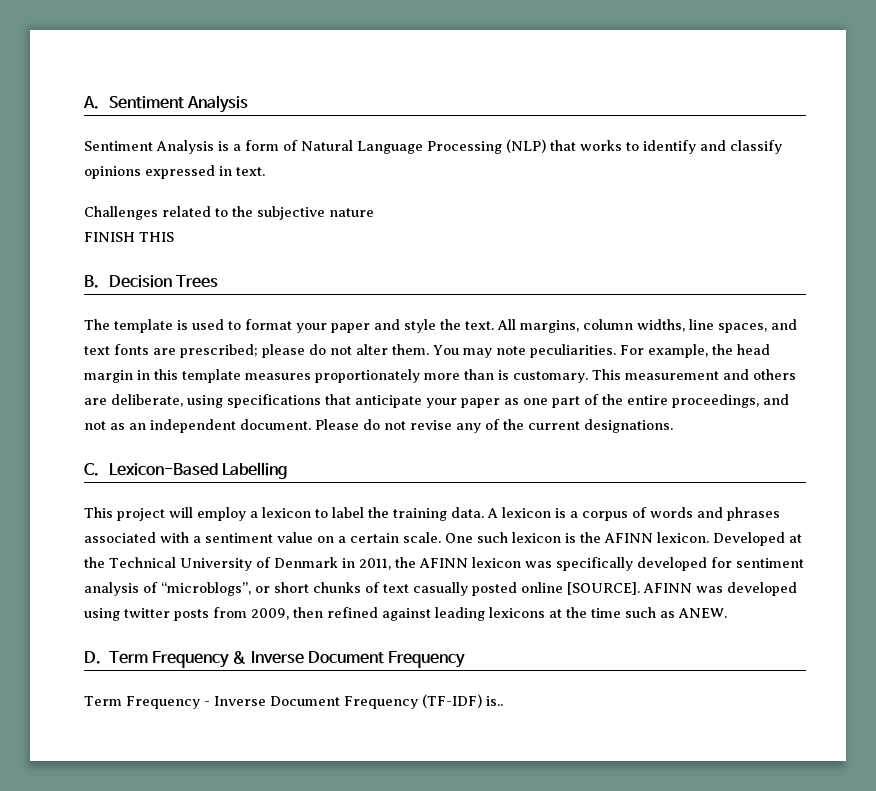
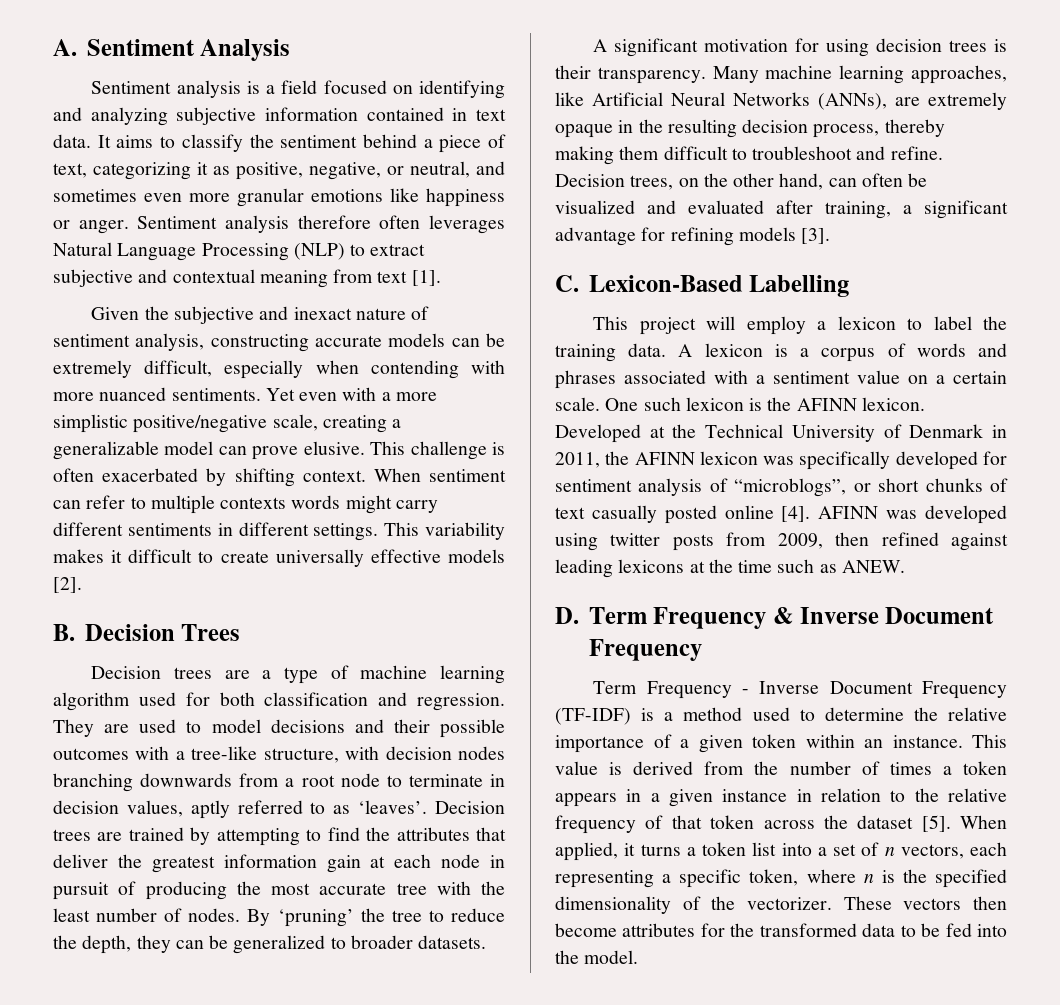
- Sentiment Analysis is a form of Natural Language Processing (NLP) that works to identify and classify opinions expressed in text.
- Challenges related to the subjective nature
- FINISH THIS
+ Sentiment analysis is a field focused on identifying and analyzing subjective information contained in text data. It aims to classify the sentiment behind a piece of text, categorizing it as positive, negative, or neutral, and sometimes even more granular emotions like happiness or anger. Sentiment analysis therefore often leverages Natural Language Processing (NLP) to extract subjective and contextual meaning from text [1].
+ Given the subjective and inexact nature of sentiment analysis, constructing accurate models can be extremely difficult, especially when contending with more nuanced sentiments. Yet even with a more simplistic positive/negative scale, creating a generalizable model can prove elusive. This challenge is often exacerbated by shifting context. When sentiment can refer to multiple contexts words might carry different sentiments in different settings. This variability makes it difficult to create universally effective models [2].
  B. Decision Trees
- The template is used to format your paper and style the text. All margins, column widths, line spaces, and text fonts are prescribed; please do not alter them. You may note peculiarities. For example, the head margin in this template measures proportionately more than is customary. This measurement and others are deliberate, using specifications that anticipate your paper as one part of the entire proceedings, and not as an independent document. Please do not revise any of the current designations.
+ Decision trees are a type of machine learning algorithm used for both classification and regression. They are used to model decisions and their possible outcomes with a tree-like structure, with decision nodes branching downwards from a root node to terminate in decision values, aptly referred to as ‘leaves’. Decision trees are trained by attempting to find the attributes that deliver the greatest information gain at each node in pursuit of producing the most accurate tree with the least number of nodes. By ‘pruning’ the tree to reduce the depth, they can be generalized to broader datasets.
+ A significant motivation for using decision trees is their transparency. Many machine learning approaches, like Artificial Neural Networks (ANNs), are extremely opaque in the resulting decision process, thereby making them difficult to troubleshoot and refine. Decision trees, on the other hand, can often be visualized and evaluated after training, a significant advantage for refining models [3].
- Developed at the Technical University of Denmark in 2011, the AFINN lexicon was specifically developed for sentiment analysis of “microblogs”, or short chunks of text casually posted online [SOURCE].
+ Developed at the Technical University of Denmark in 2011, the AFINN lexicon was specifically developed for sentiment analysis of “microblogs”, or short chunks of text casually posted online [4].
- Term Frequency - Inverse Document Frequency (TF-IDF) is..
+ Term Frequency - Inverse Document Frequency (TF-IDF) is a method used to determine the relative importance of a given token within an instance. This value is derived from the number of times a token appears in a given instance in relation to the relative frequency of that token across the dataset [5]. When applied, it turns a token list into a set of n vectors, each representing a specific token, where n is the specified dimensionality of the vectorizer. These vectors then become attributes for the transformed data to be fed into the model.

